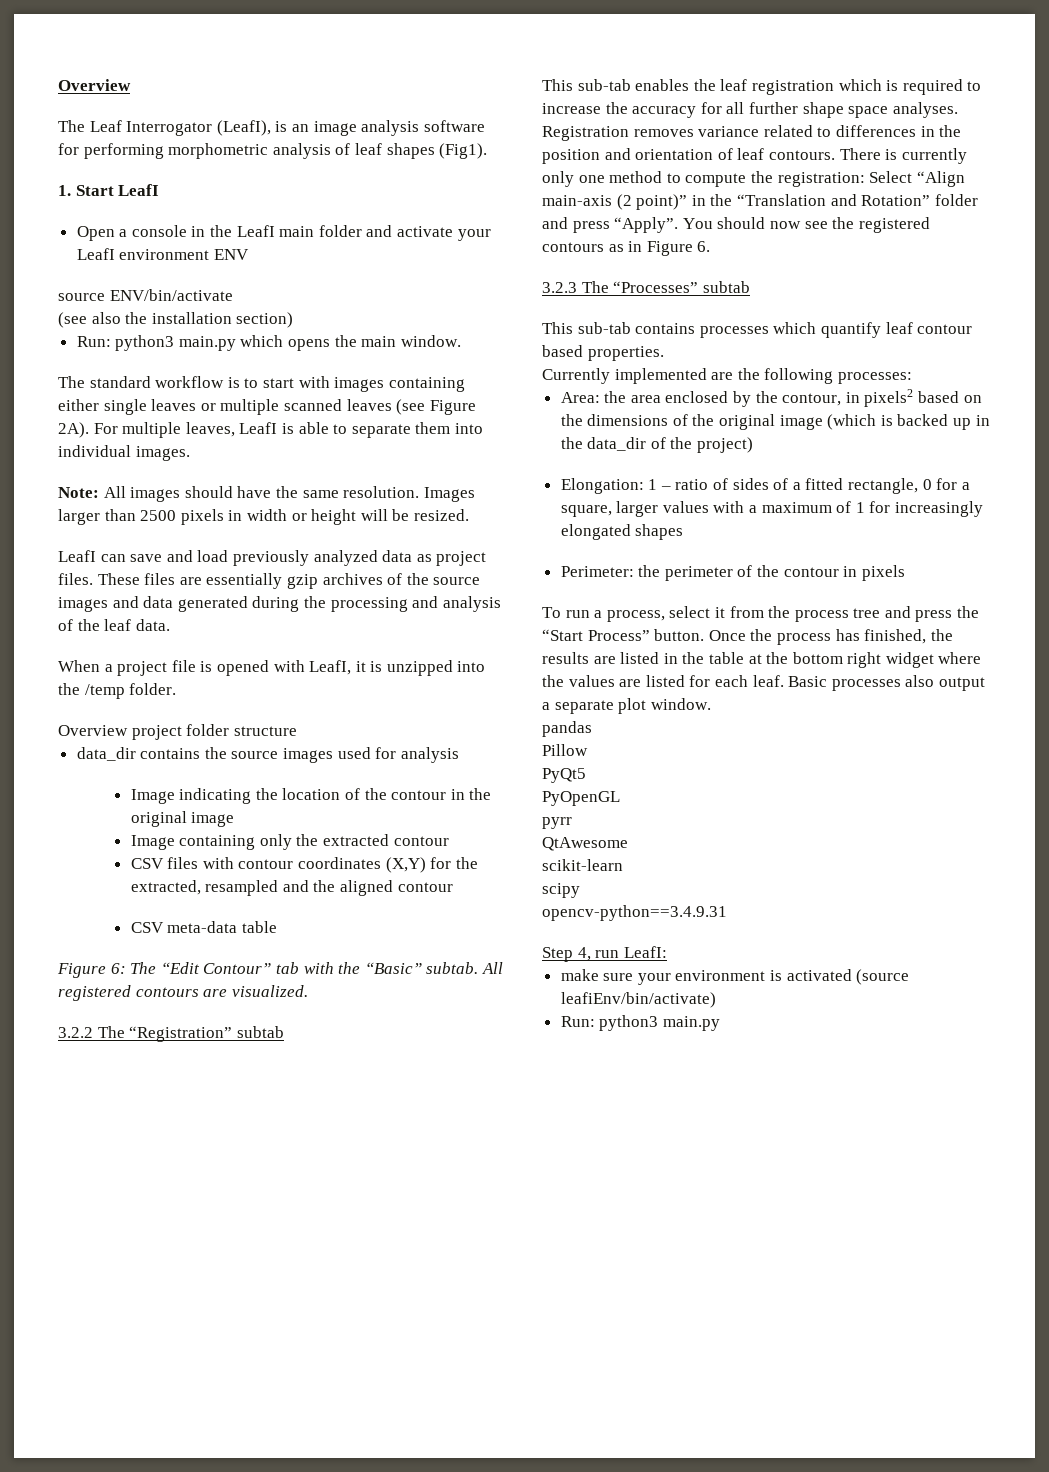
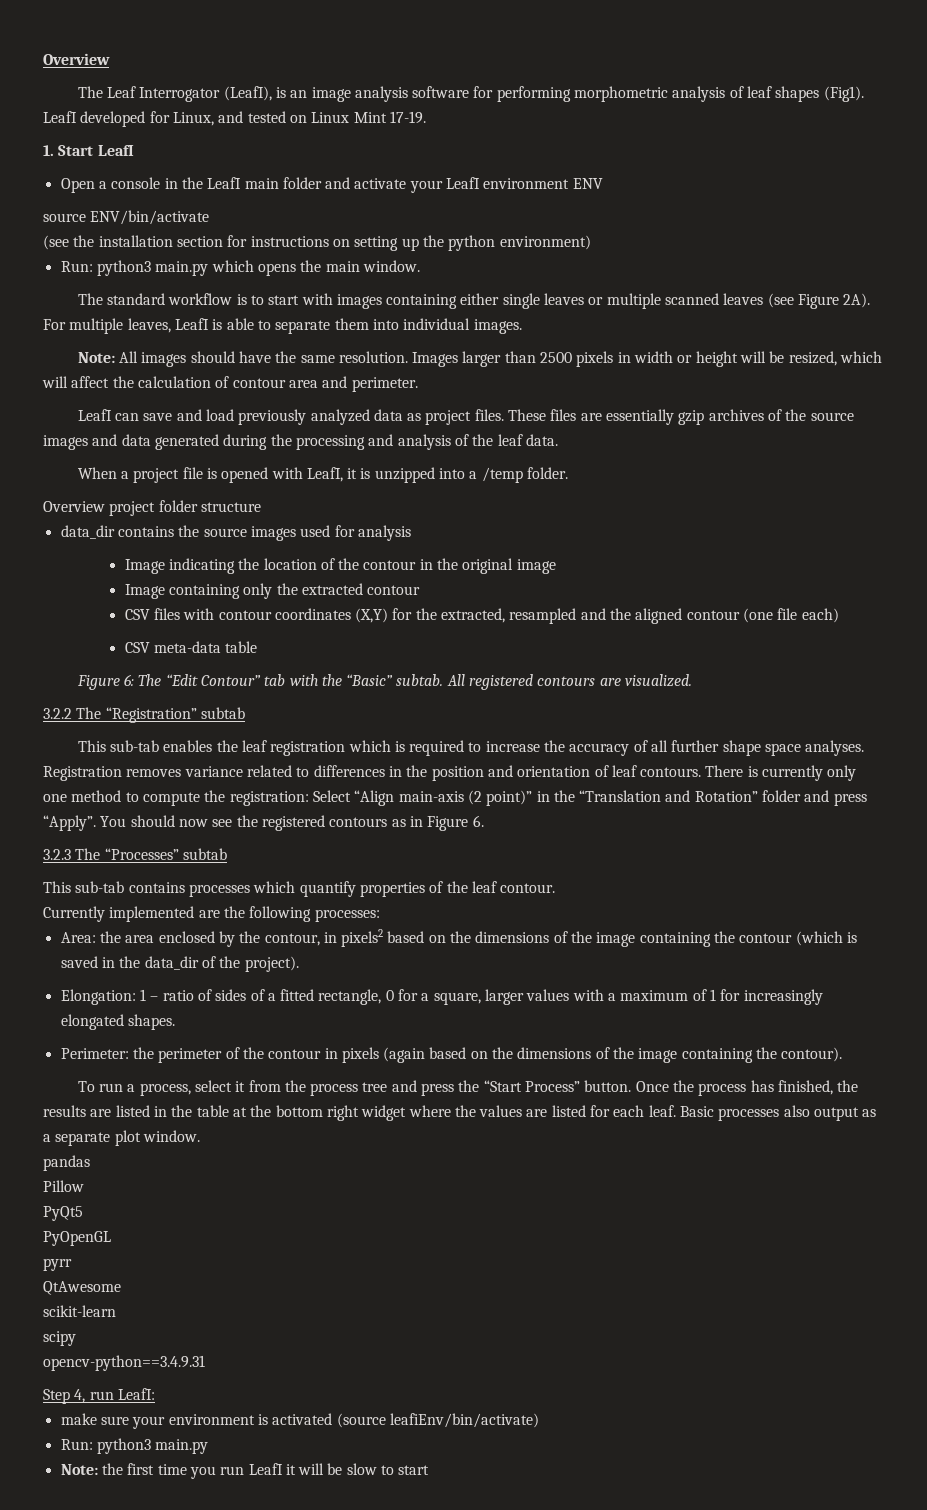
+ LeafI developed for Linux, and tested on Linux Mint 17-19.
- (see also the installation section)
+ (see the installation section for instructions on setting up the python environment)
- Images larger than 2500 pixels in width or height will be resized.
+ Images larger than 2500 pixels in width or height will be resized, which will affect the calculation of contour area and perimeter.
- When a project file is opened with LeafI, it is unzipped into the /temp folder.
+ When a project file is opened with LeafI, it is unzipped into a /temp folder.
- CSV files with contour coordinates (X,Y) for the extracted, resampled and the aligned contour
+ CSV files with contour coordinates (X,Y) for the extracted, resampled and the aligned contour (one file each)
- This sub-tab enables the leaf registration which is required to increase the accuracy for all further shape space analyses.
+ This sub-tab enables the leaf registration which is required to increase the accuracy of all further shape space analyses.
- This sub-tab contains processes which quantify leaf contour based properties.
+ This sub-tab contains processes which quantify properties of the leaf contour.
- Area: the area enclosed by the contour, in pixels2 based on the dimensions of the original image (which is backed up in the data_dir of the project)
+ Area: the area enclosed by the contour, in pixels2 based on the dimensions of the image containing the contour (which is saved in the data_dir of the project).
- Elongation: 1 – ratio of sides of a fitted rectangle, 0 for a square, larger values with a maximum of 1 for increasingly elongated shapes
+ Elongation: 1 – ratio of sides of a fitted rectangle, 0 for a square, larger values with a maximum of 1 for increasingly elongated shapes.
- Perimeter: the perimeter of the contour in pixels
+ Perimeter: the perimeter of the contour in pixels (again based on the dimensions of the image containing the contour).
- Basic processes also output a separate plot window.
+ Basic processes also output as a separate plot window.
+ Note: the first time you run LeafI it will be slow to start

